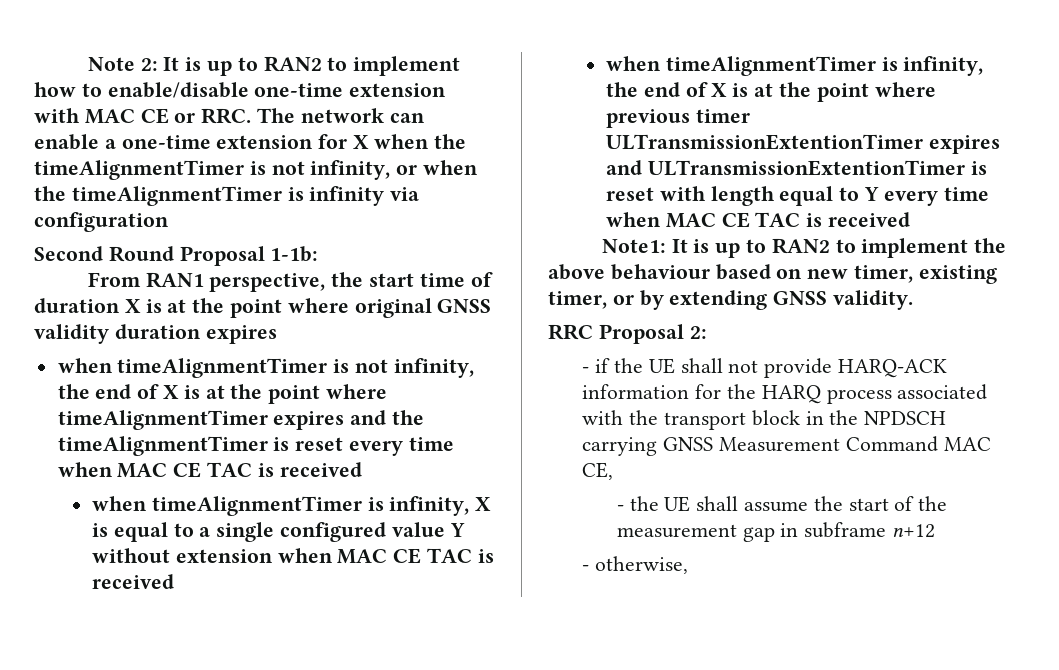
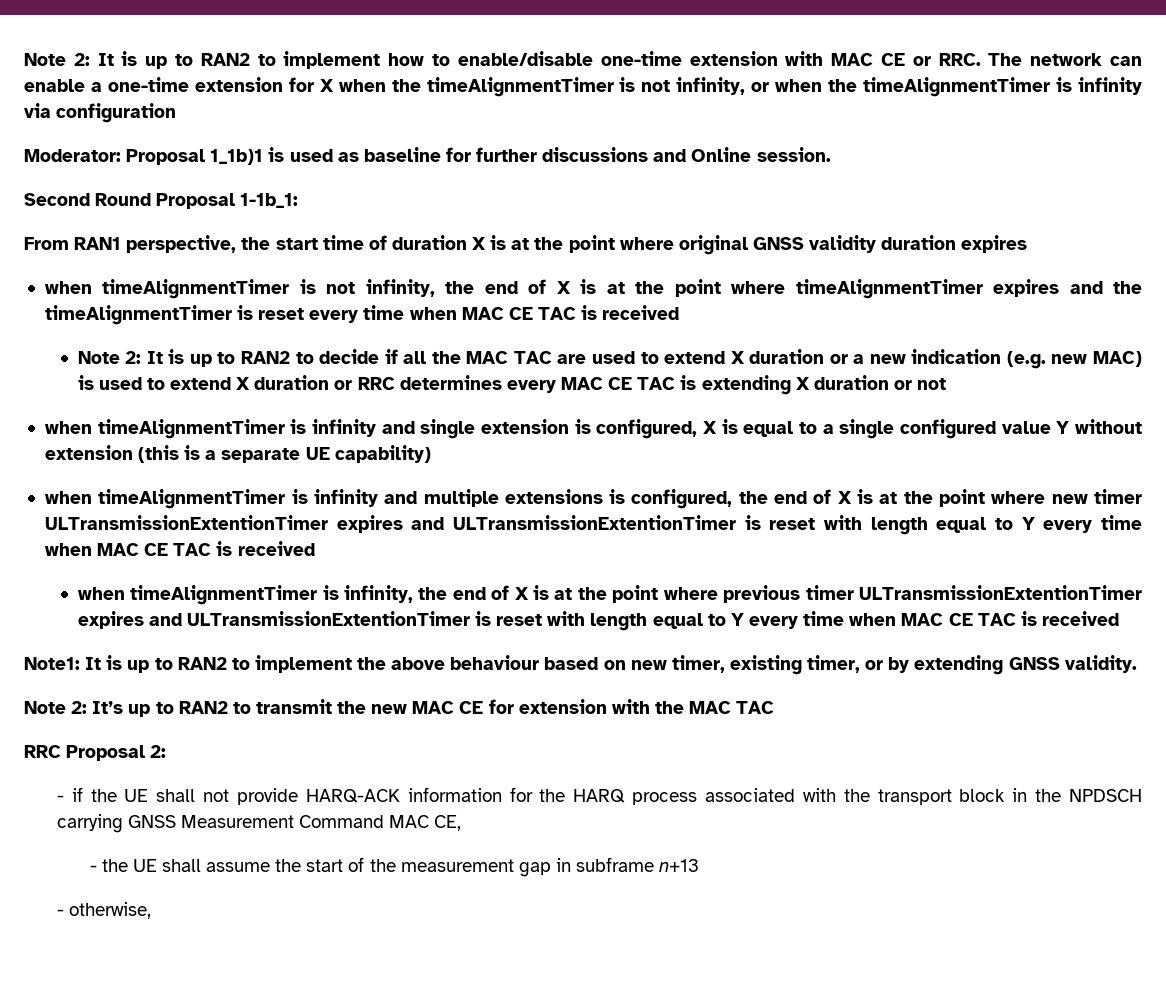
+ Moderator: Proposal 1_1b)1 is used as baseline for further discussions and Online session.
- Second Round Proposal 1-1b:
+ Second Round Proposal 1-1b_1:
- when timeAlignmentTimer is infinity, X is equal to a single configured value Y without extension when MAC CE TAC is received
+ Note 2: It is up to RAN2 to decide if all the MAC TAC are used to extend X duration or a new indication (e.g. new MAC) is used to extend X duration or RRC determines every MAC CE TAC is extending X duration or not
+ when timeAlignmentTimer is infinity and single extension is configured, X is equal to a single configured value Y without extension (this is a separate UE capability)
+ when timeAlignmentTimer is infinity and multiple extensions is configured, the end of X is at the point where new timer ULTransmissionExtentionTimer expires and ULTransmissionExtentionTimer is reset with length equal to Y every time when MAC CE TAC is received
+ Note 2: It’s up to RAN2 to transmit the new MAC CE for extension with the MAC TAC
- - the UE shall assume the start of the measurement gap in subframe n+12
+ - the UE shall assume the start of the measurement gap in subframe n+13

